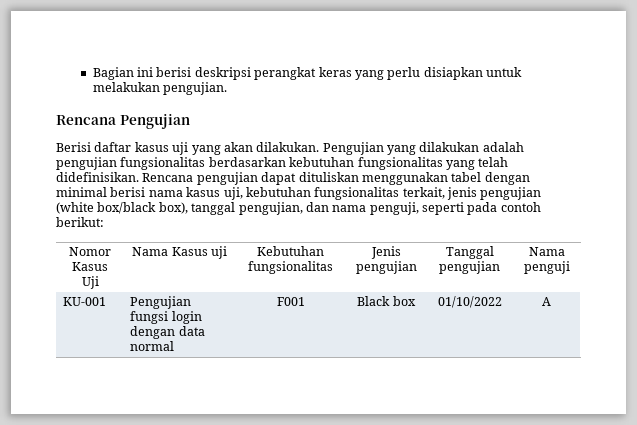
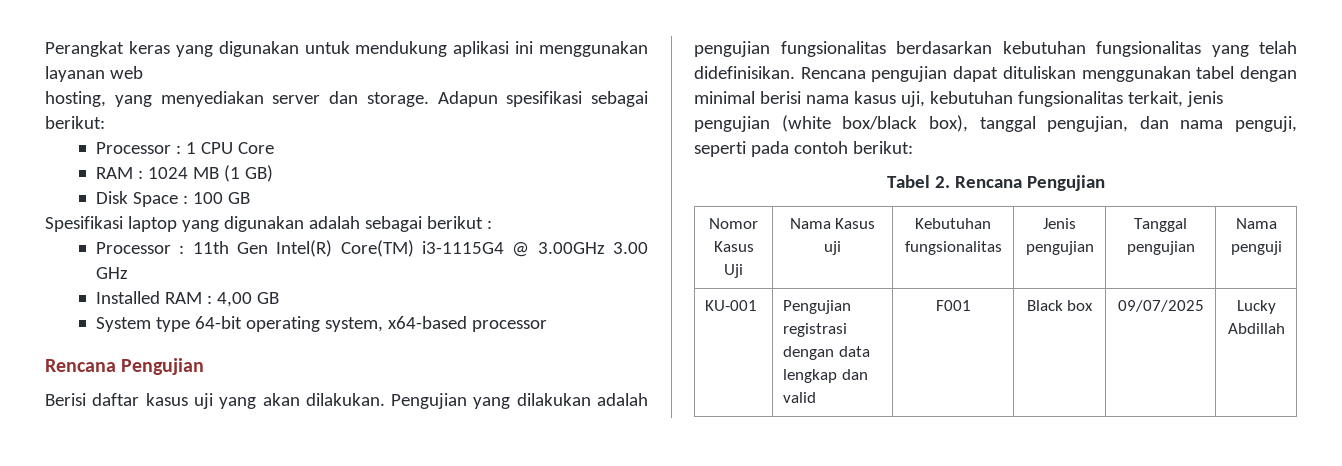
- Bagian ini berisi deskripsi perangkat keras yang perlu disiapkan untuk melakukan pengujian.
+ Perangkat keras yang digunakan untuk mendukung aplikasi ini menggunakan layanan web
+ hosting, yang menyediakan server dan storage. Adapun spesifikasi sebagai berikut:
+ Processor : 1 CPU Core
+ RAM : 1024 MB (1 GB)
+ Disk Space : 100 GB
+ Spesifikasi laptop yang digunakan adalah sebagai berikut :
+ Processor : 11th Gen Intel(R) Core(TM) i3-1115G4 @ 3.00GHz 3.00 GHz
+ Installed RAM : 4,00 GB
+ System type 64-bit operating system, x64-based processor
+ Tabel 2. Rencana Pengujian
- KU-001 | Pengujian fungsi login dengan data normal | F001 | Black box | 01/10/2022 | A
+ KU-001 | Pengujian registrasi dengan data lengkap dan valid | F001 | Black box | 09/07/2025 | Lucky Abdillah

